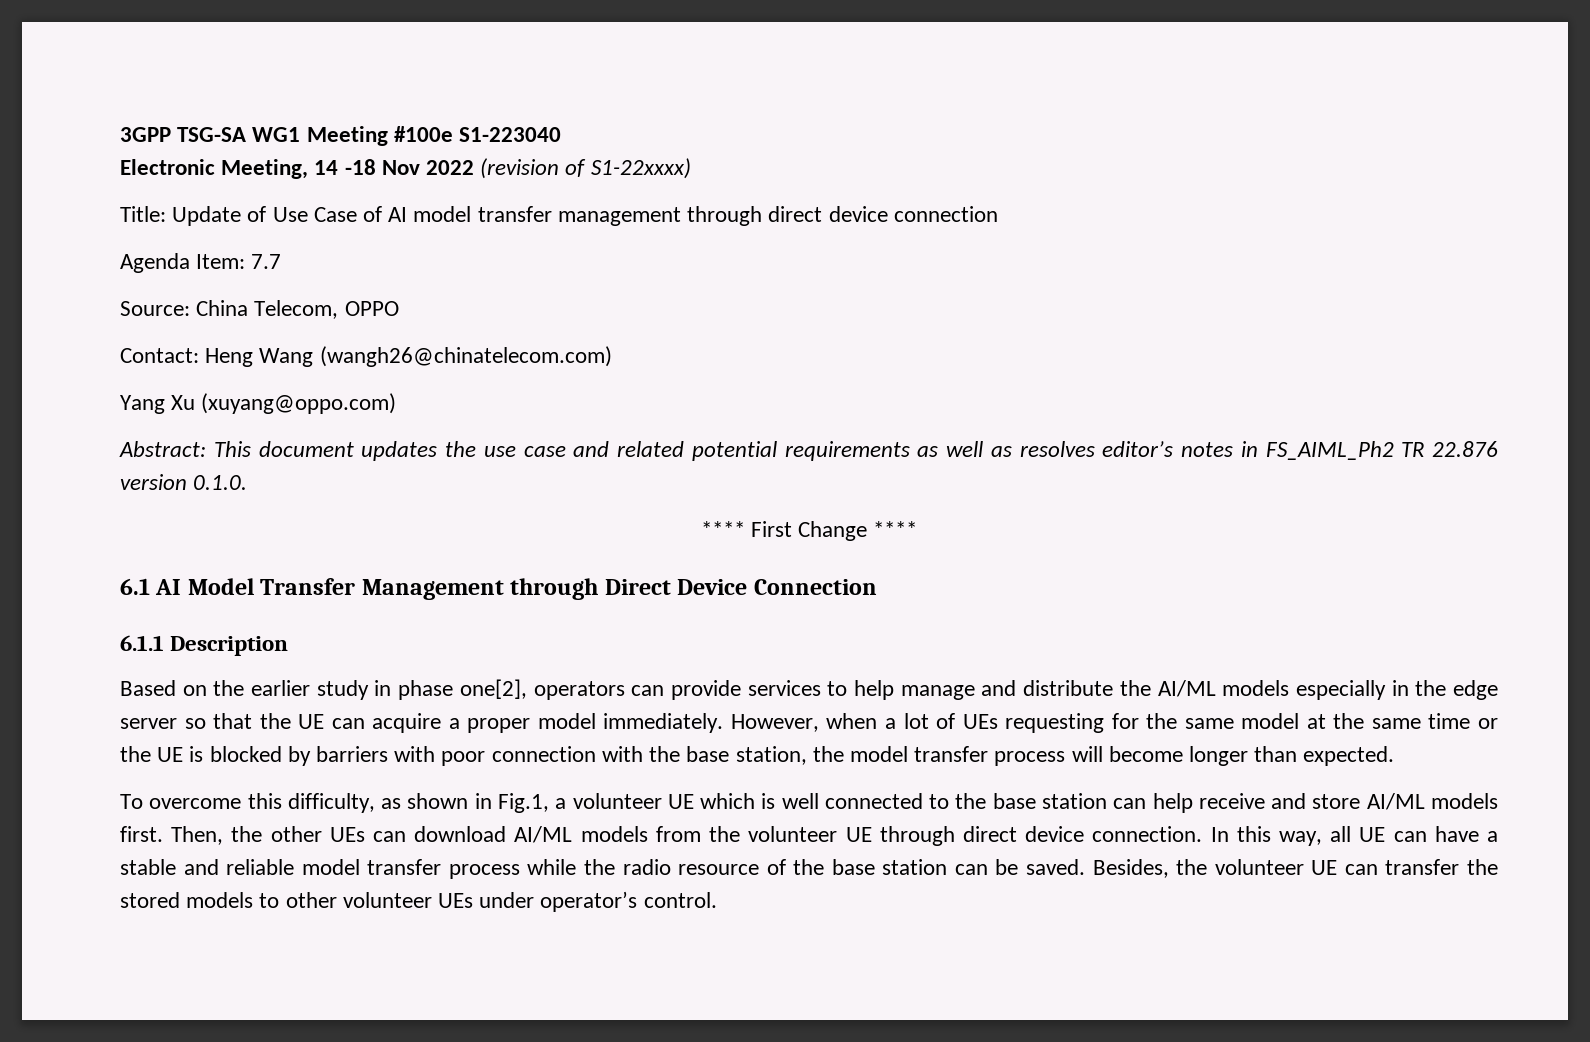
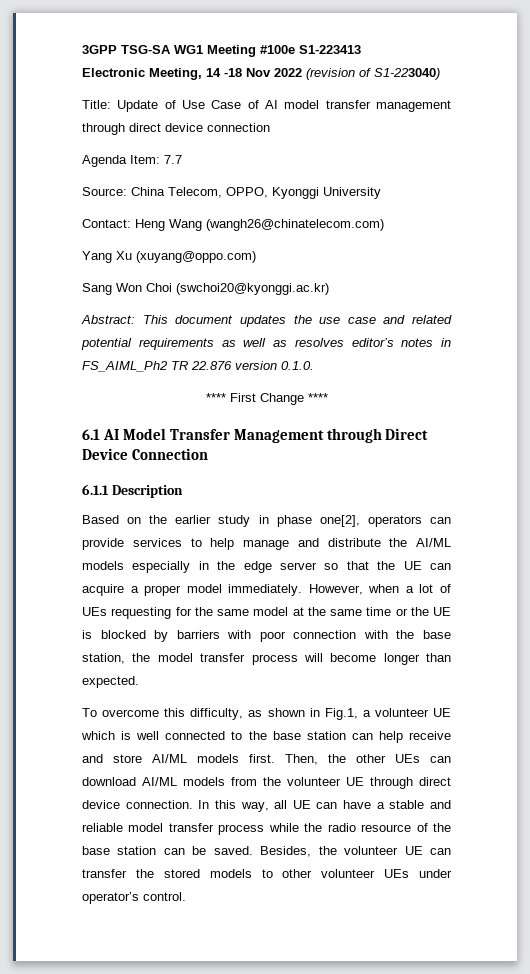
- 3GPP TSG-SA WG1 Meeting #100e S1-223040
+ 3GPP TSG-SA WG1 Meeting #100e S1-223413
- Electronic Meeting, 14 -18 Nov 2022 (revision of S1-22xxxx)
+ Electronic Meeting, 14 -18 Nov 2022 (revision of S1-223040)
- Source: China Telecom, OPPO
+ Source: China Telecom, OPPO, Kyonggi University
+ Sang Won Choi (swchoi20@kyonggi.ac.kr)

